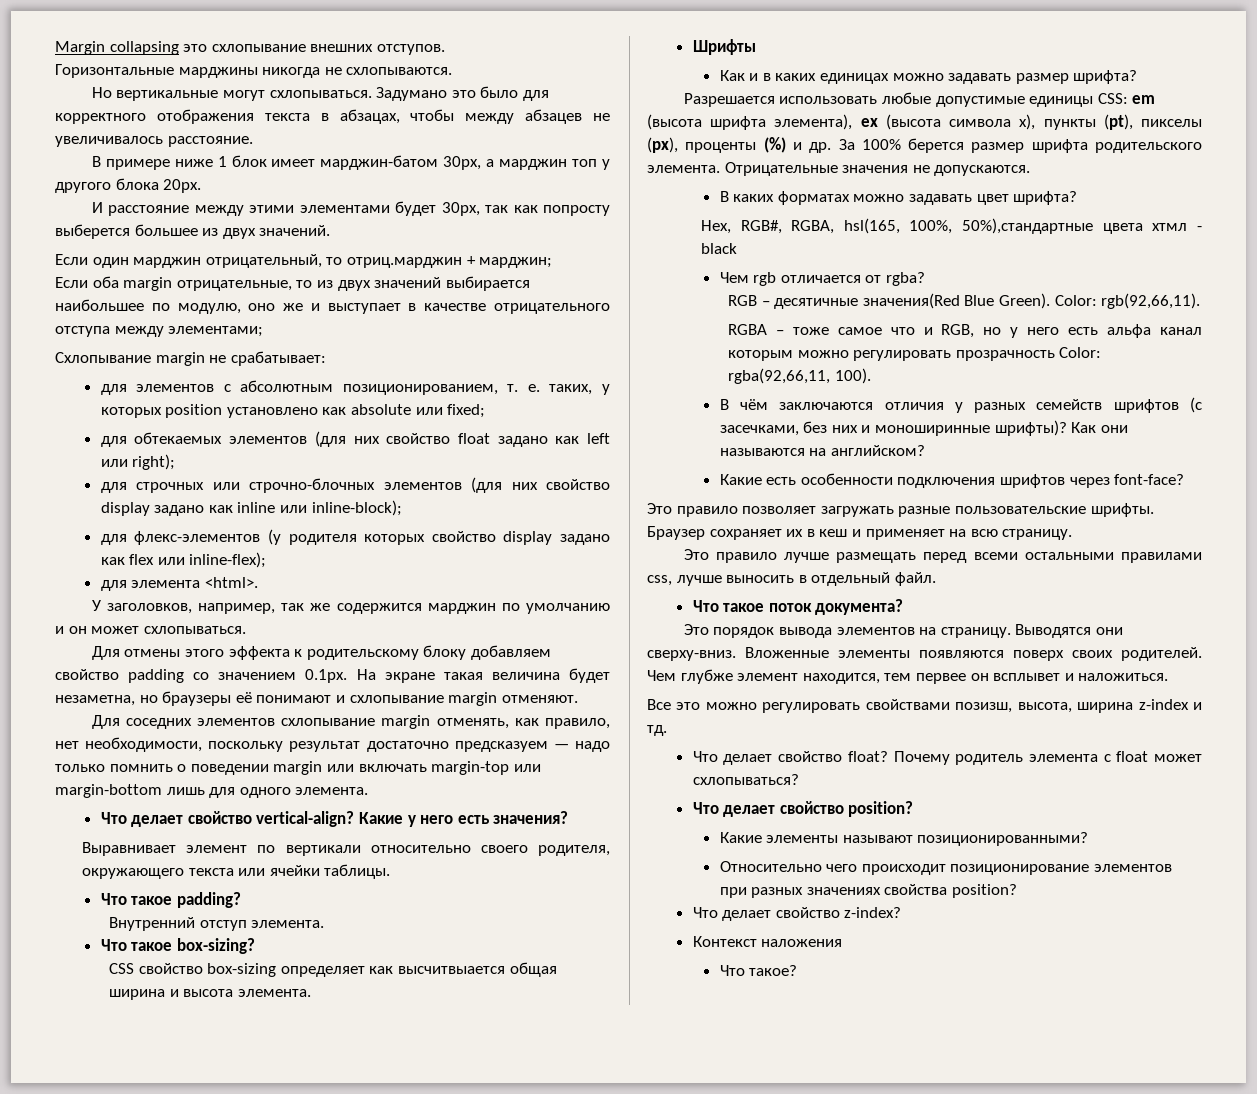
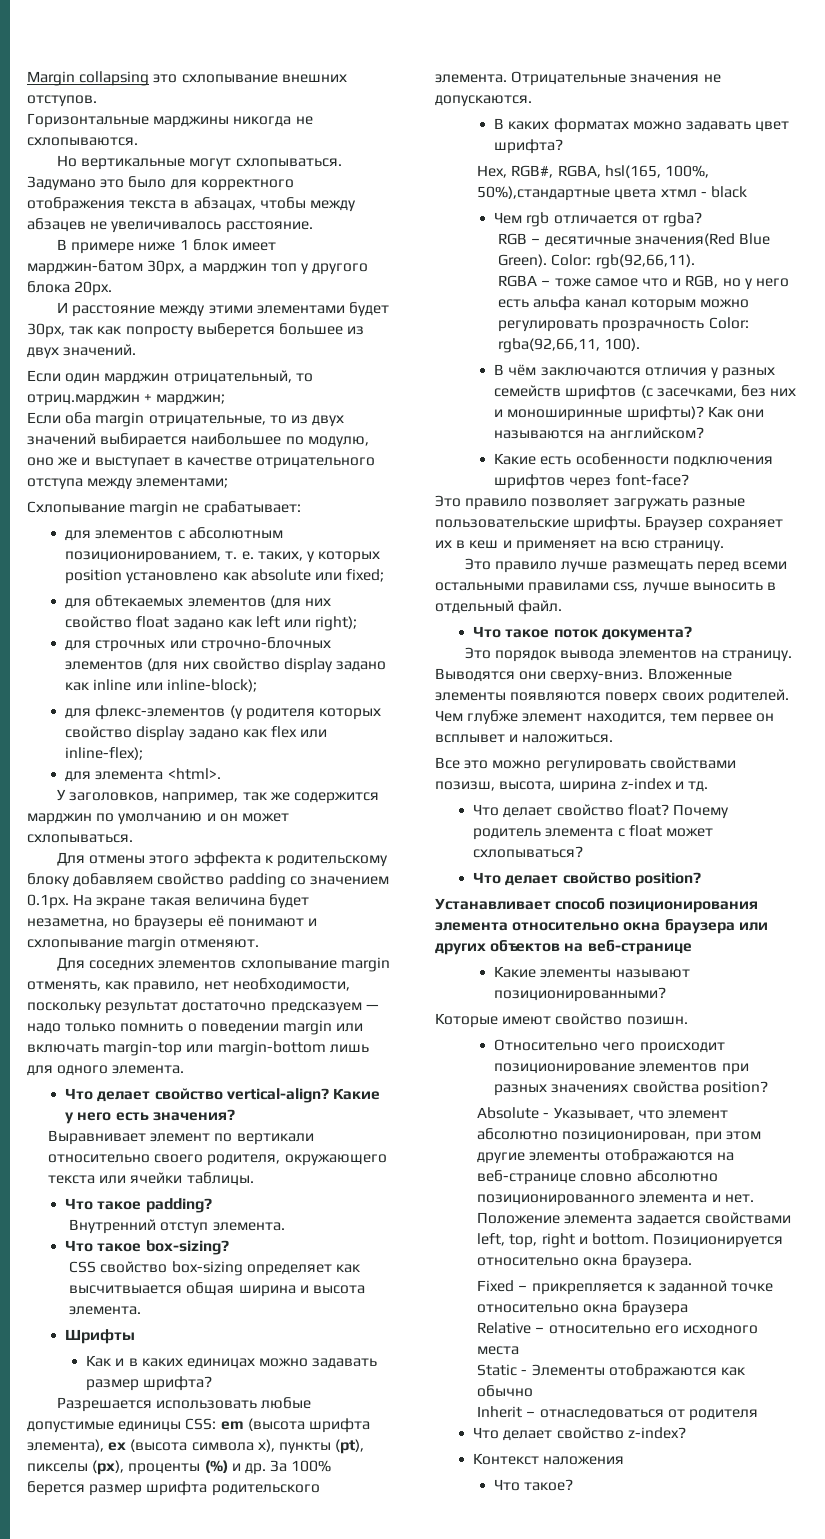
+ Устанавливает способ позиционирования элемента относительно окна браузера или других объектов на веб-странице
+ Которые имеют свойство позишн.
+ Absolute - Указывает, что элемент абсолютно позиционирован, при этом другие элементы отображаются на веб-странице словно абсолютно позиционированного элемента и нет. Положение элемента задается свойствами left, top, right и bottom. Позиционируется относительно окна браузера.
+ Fixed – прикрепляется к заданной точке относительно окна браузера
+ Relative – относительно его исходного места
+ Static - Элементы отображаются как обычно
+ Inherit – отнаследоваться от родителя

